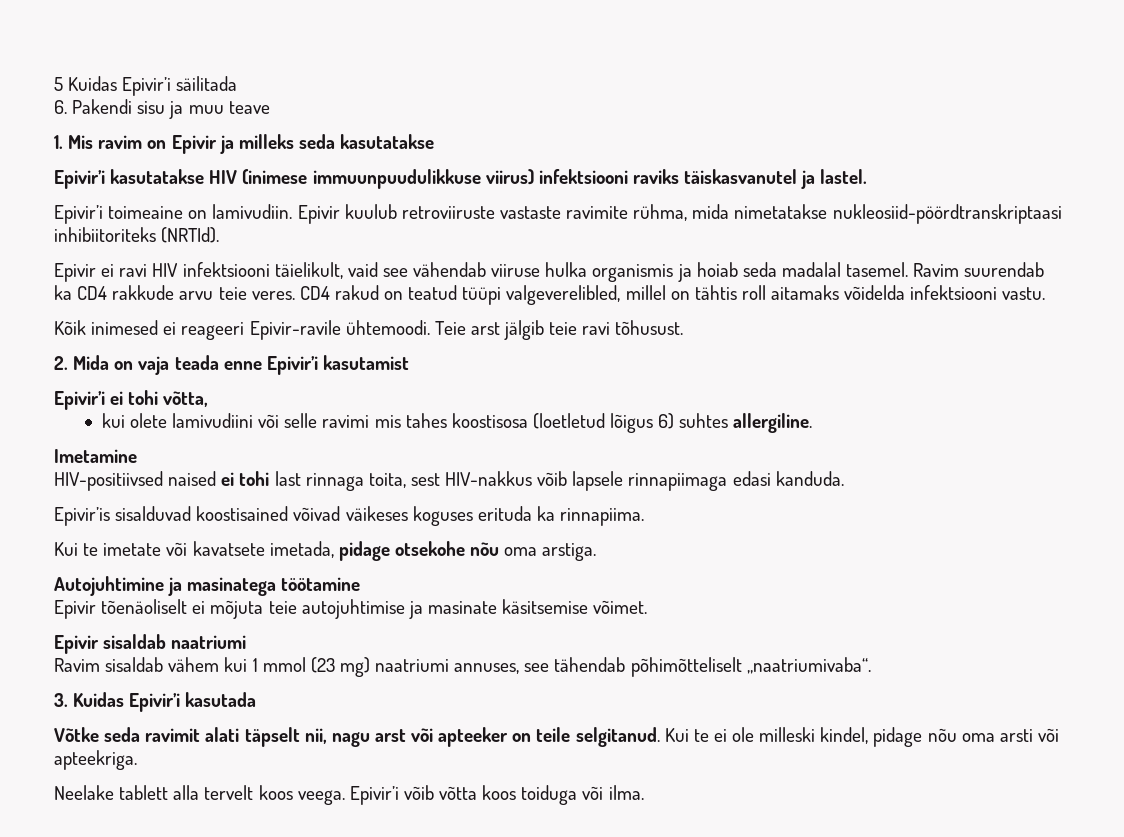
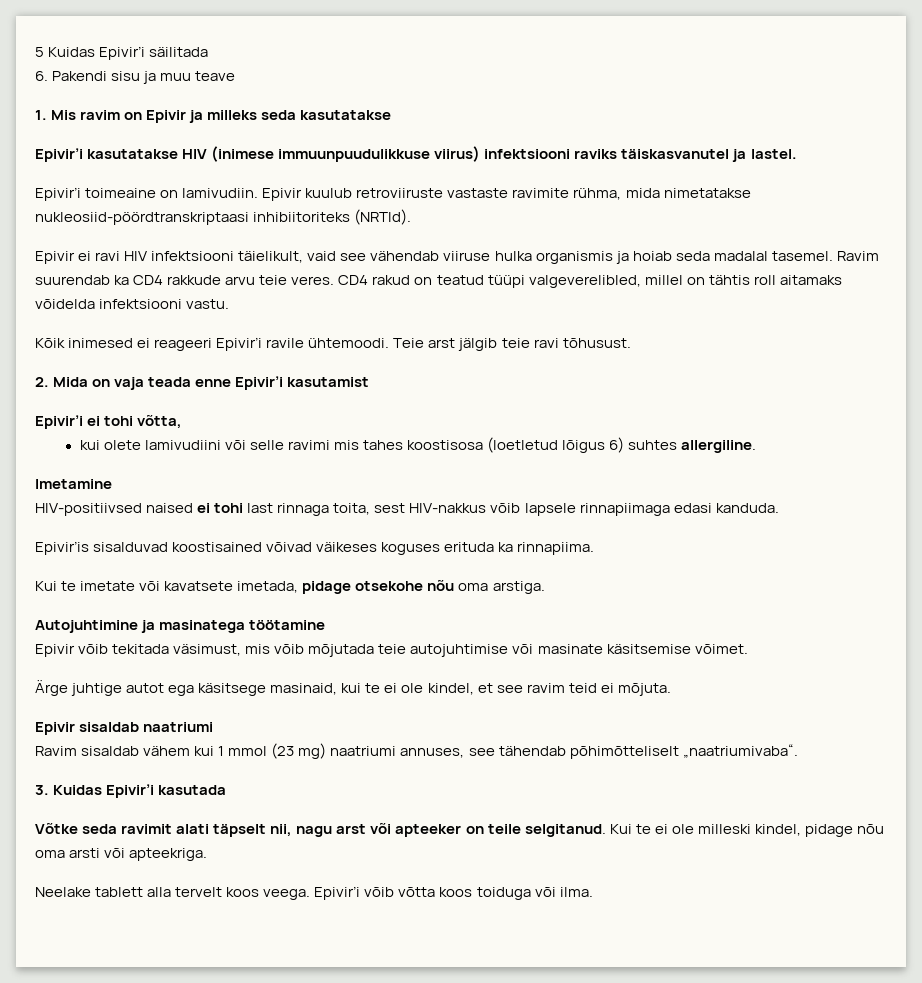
- Kõik inimesed ei reageeri Epivir-ravile ühtemoodi.
+ Kõik inimesed ei reageeri Epivir’i ravile ühtemoodi.
- Epivir tõenäoliselt ei mõjuta teie autojuhtimise ja masinate käsitsemise võimet.
+ Epivir võib tekitada väsimust, mis võib mõjutada teie autojuhtimise või masinate käsitsemise võimet.
+ Ärge juhtige autot ega käsitsege masinaid, kui te ei ole kindel, et see ravim teid ei mõjuta.

